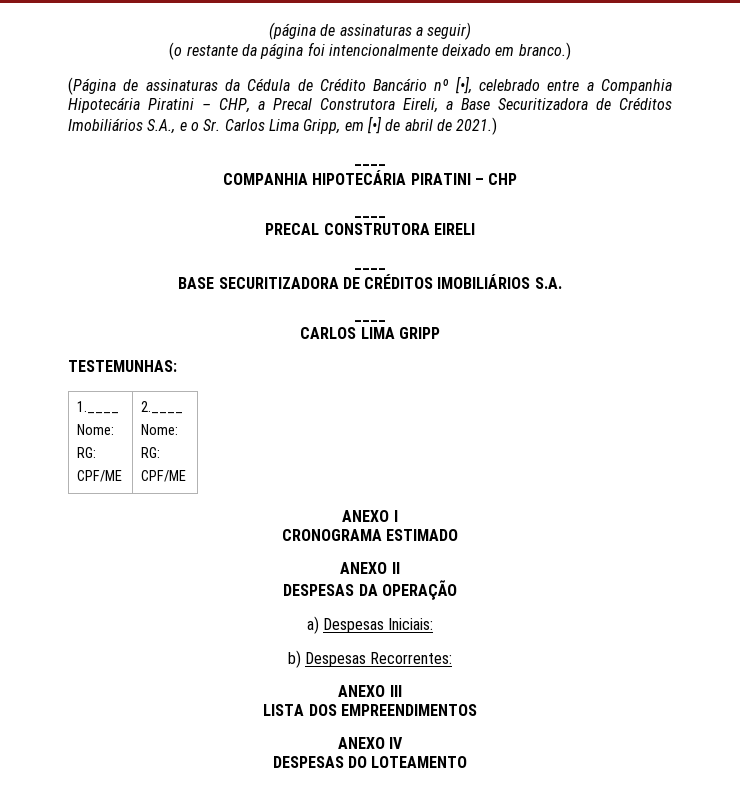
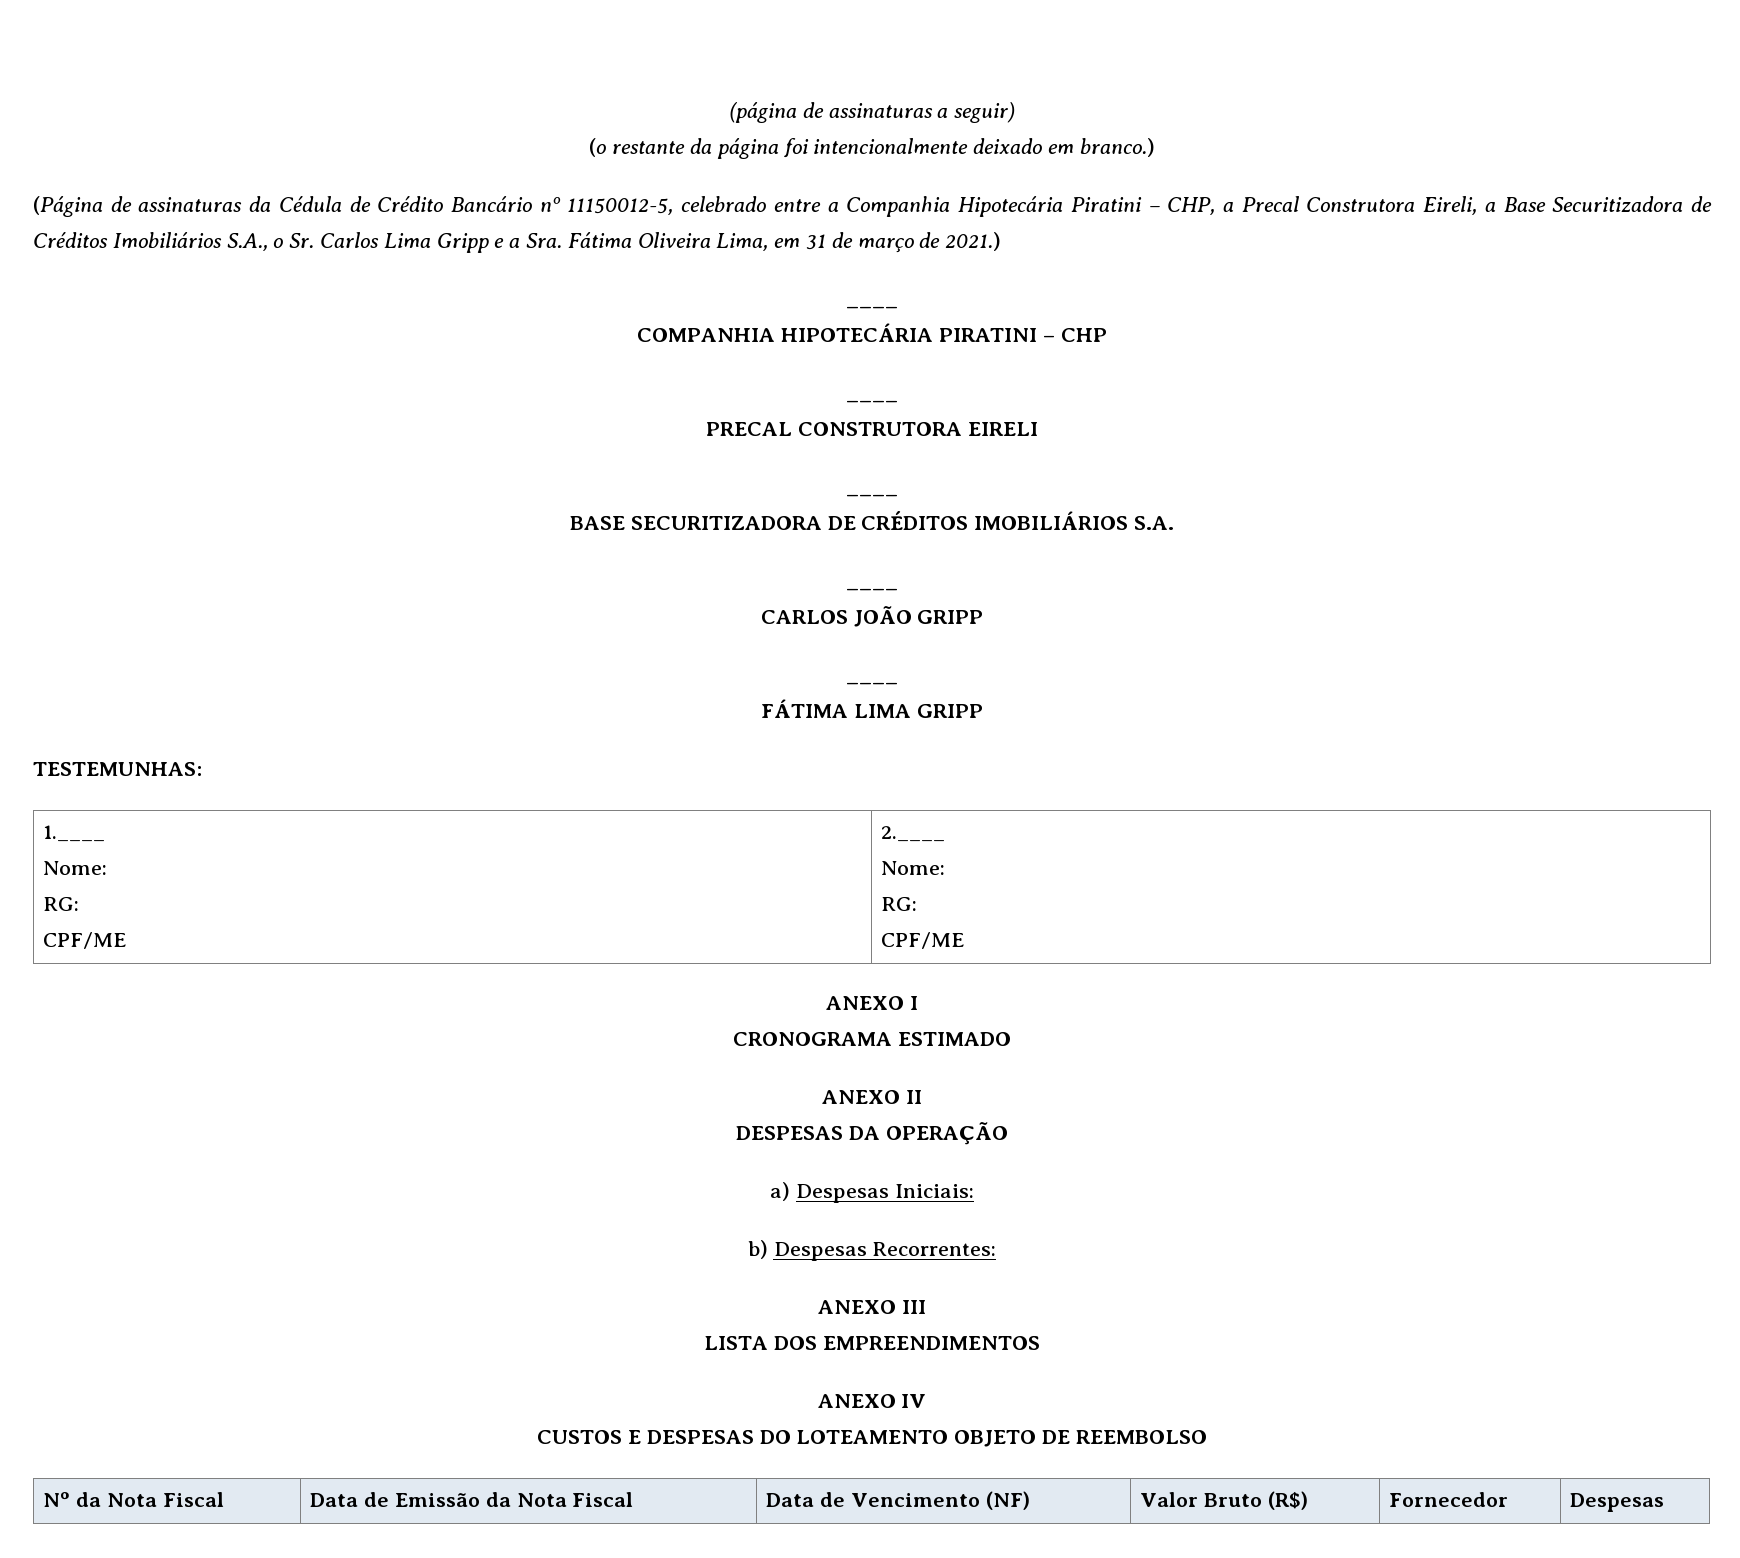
- (Página de assinaturas da Cédula de Crédito Bancário nº [•], celebrado entre a Companhia Hipotecária Piratini – CHP, a Precal Construtora Eireli, a Base Securitizadora de Créditos Imobiliários S.A., e o Sr. Carlos Lima Gripp, em [•] de abril de 2021.)
+ (Página de assinaturas da Cédula de Crédito Bancário nº 11150012-5, celebrado entre a Companhia Hipotecária Piratini – CHP, a Precal Construtora Eireli, a Base Securitizadora de Créditos Imobiliários S.A., o Sr. Carlos Lima Gripp e a Sra. Fátima Oliveira Lima, em 31 de março de 2021.)
- CARLOS LIMA GRIPP
+ CARLOS JOÃO GRIPP
+ ____
+ FÁTIMA LIMA GRIPP
- DESPESAS DO LOTEAMENTO
+ CUSTOS E DESPESAS DO LOTEAMENTO OBJETO DE REEMBOLSO
+ Nº da Nota Fiscal | Data de Emissão da Nota Fiscal | Data de Vencimento (NF) | Valor Bruto (R$) | Fornecedor | Despesas

